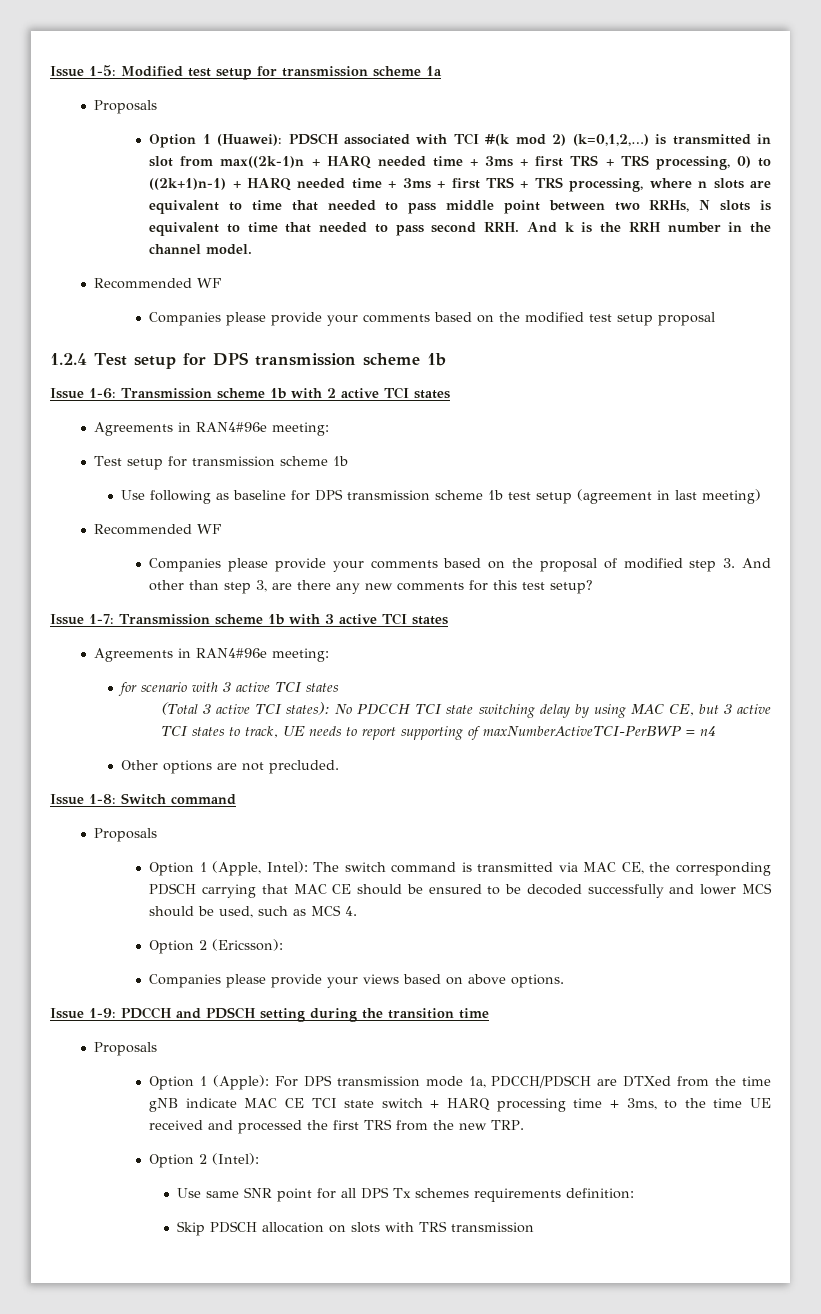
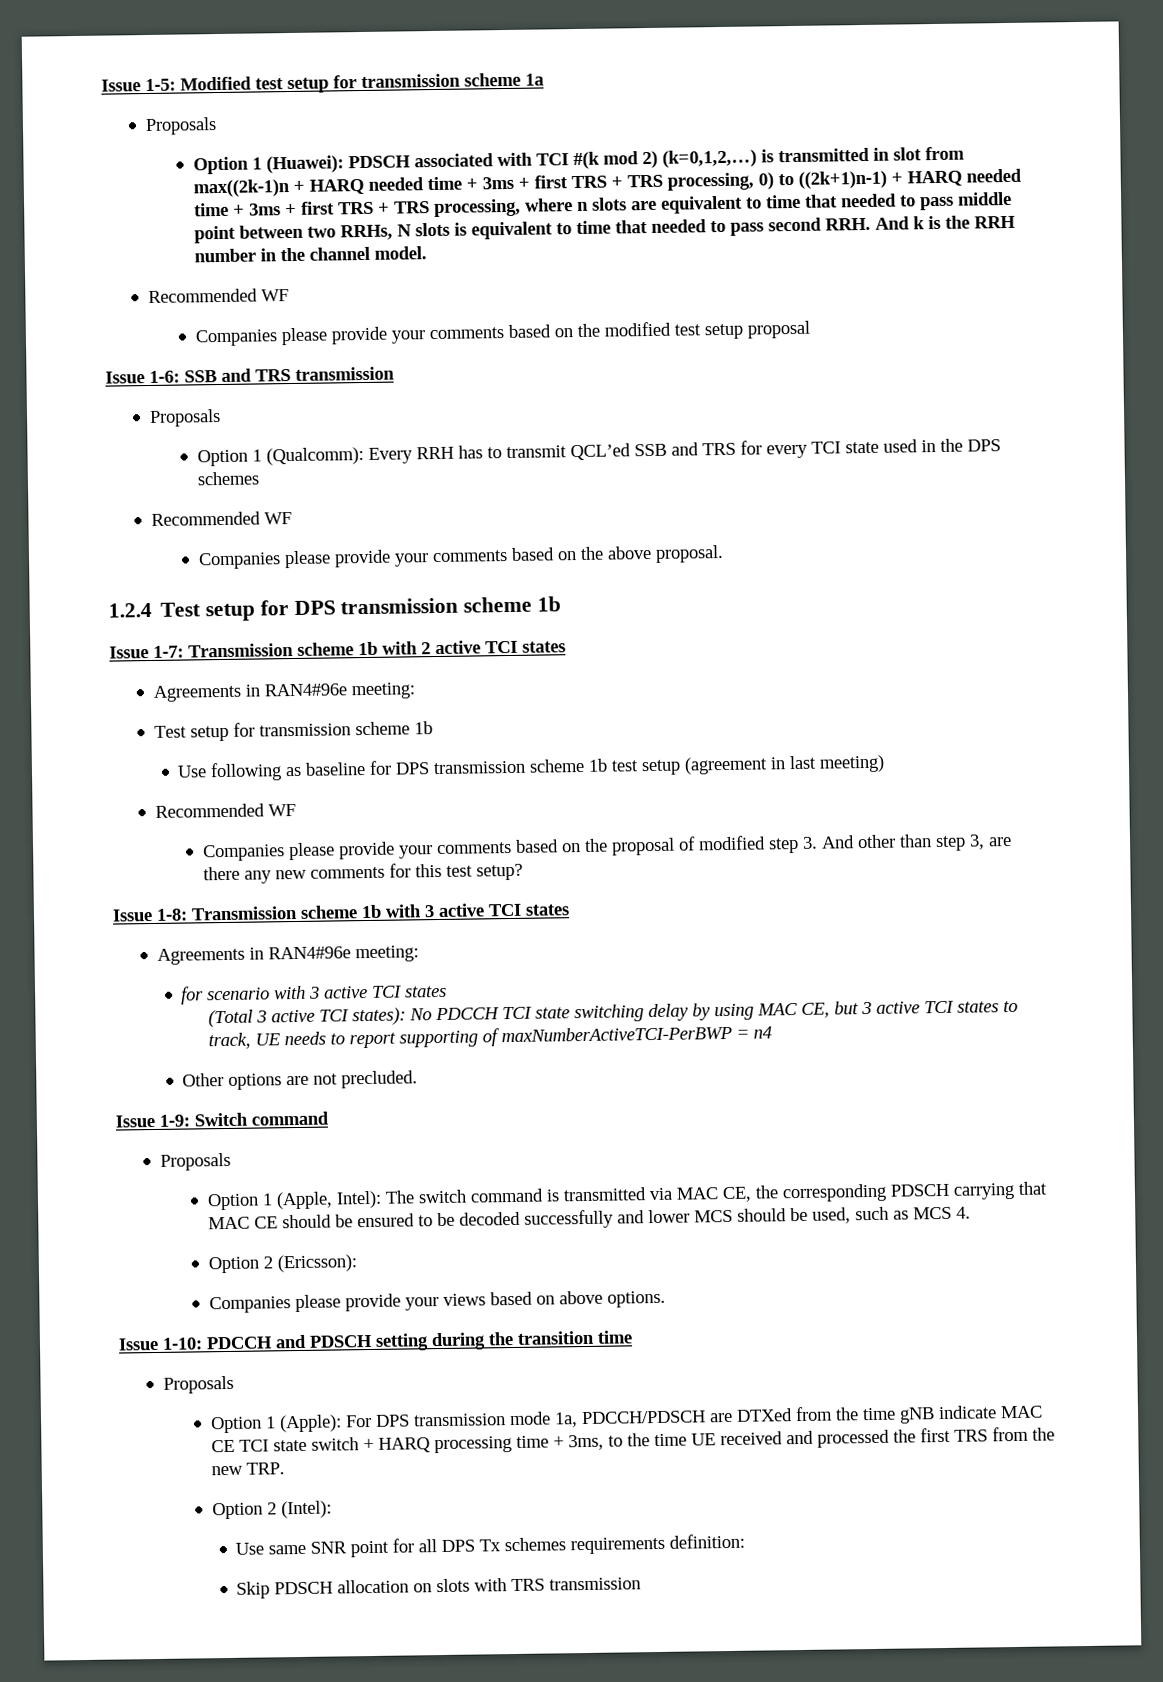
+ Issue 1-6: SSB and TRS transmission
+ Proposals
+ Option 1 (Qualcomm): Every RRH has to transmit QCL’ed SSB and TRS for every TCI state used in the DPS schemes
+ Recommended WF
+ Companies please provide your comments based on the above proposal.
- Issue 1-6: Transmission scheme 1b with 2 active TCI states
+ Issue 1-7: Transmission scheme 1b with 2 active TCI states
- Issue 1-7: Transmission scheme 1b with 3 active TCI states
+ Issue 1-8: Transmission scheme 1b with 3 active TCI states
- Issue 1-8: Switch command
+ Issue 1-9: Switch command
- Issue 1-9: PDCCH and PDSCH setting during the transition time
+ Issue 1-10: PDCCH and PDSCH setting during the transition time

